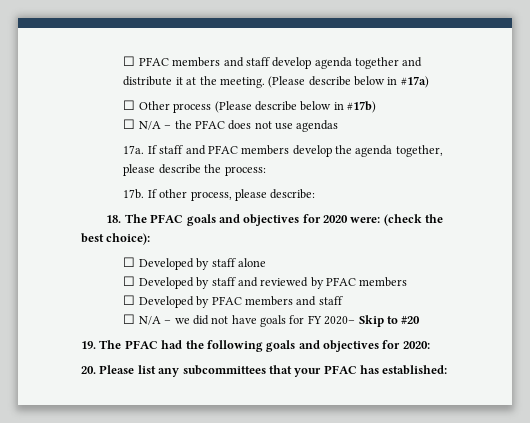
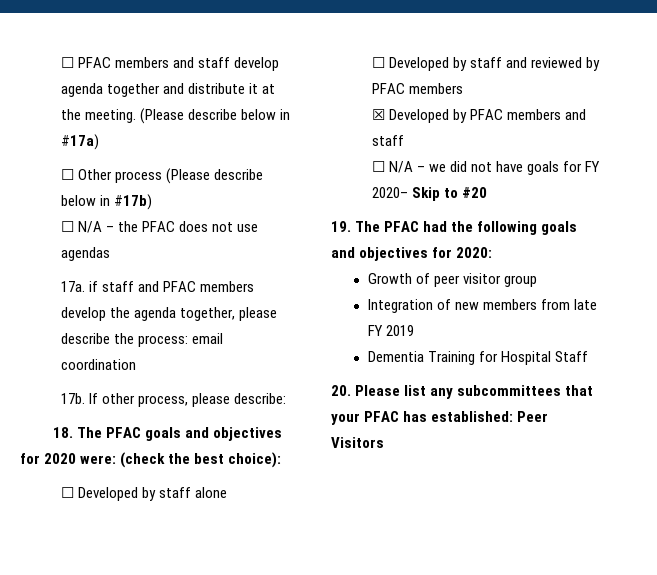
- 17a. If staff and PFAC members develop the agenda together, please describe the process:
+ 17a. if staff and PFAC members develop the agenda together, please describe the process: email coordination
- ☐ Developed by PFAC members and staff
+ ☒ Developed by PFAC members and staff
+ Growth of peer visitor group
+ Integration of new members from late FY 2019
+ Dementia Training for Hospital Staff
- 20. Please list any subcommittees that your PFAC has established:
+ 20. Please list any subcommittees that your PFAC has established: Peer Visitors

